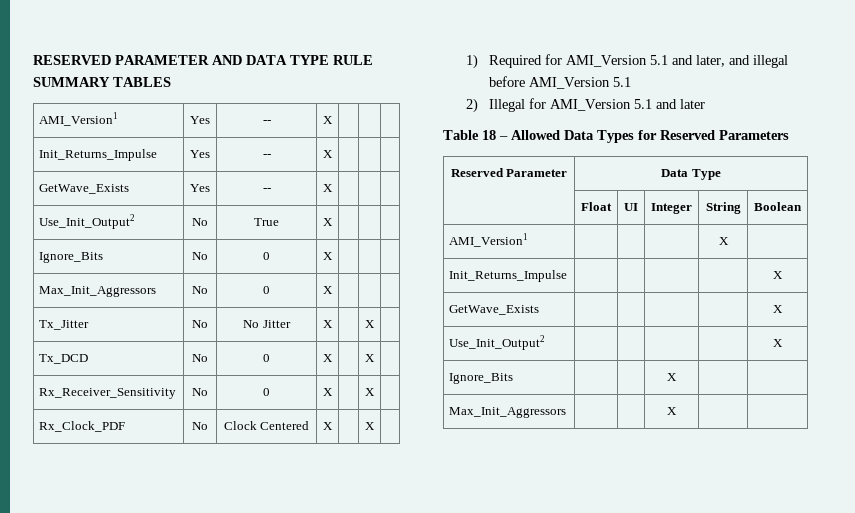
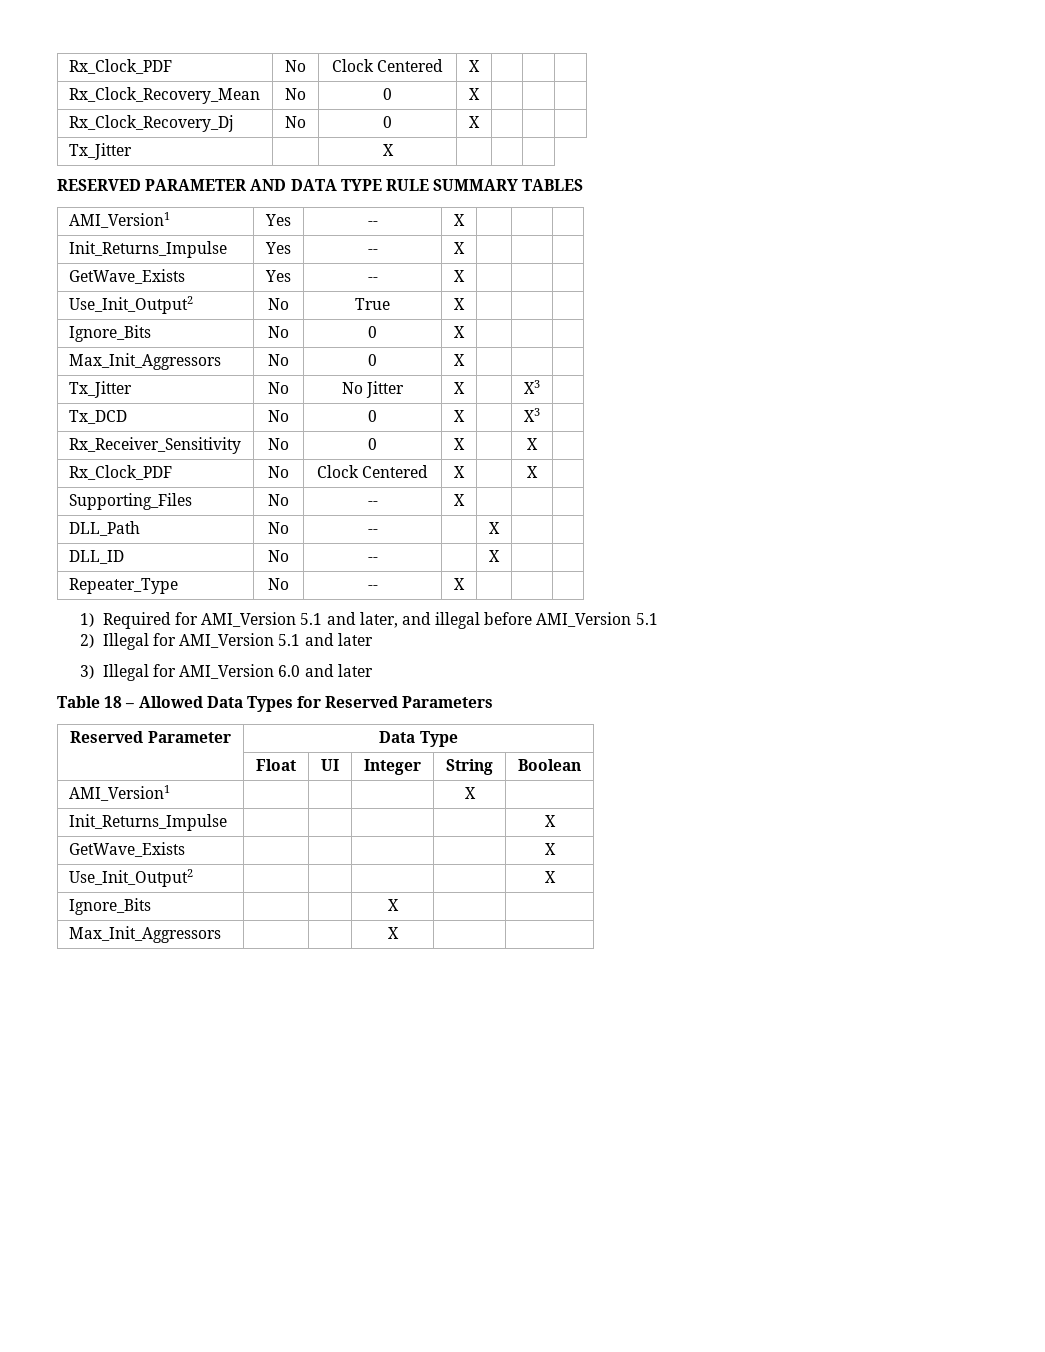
+ Rx_Clock_PDF | No | Clock Centered | X | | |
+ Rx_Clock_Recovery_Mean | No | 0 | X | | |
+ Rx_Clock_Recovery_Dj | No | 0 | X | | |
+ Tx_Jitter | | X | | |
- Tx_Jitter | No | No Jitter | X | | X |
+ Tx_Jitter | No | No Jitter | X | | X3 |
- Tx_DCD | No | 0 | X | | X |
+ Tx_DCD | No | 0 | X | | X3 |
+ Supporting_Files | No | -- | X | | |
+ DLL_Path | No | -- | | X | |
+ DLL_ID | No | -- | | X | |
+ Repeater_Type | No | -- | X | | |
+ 3) Illegal for AMI_Version 6.0 and later

